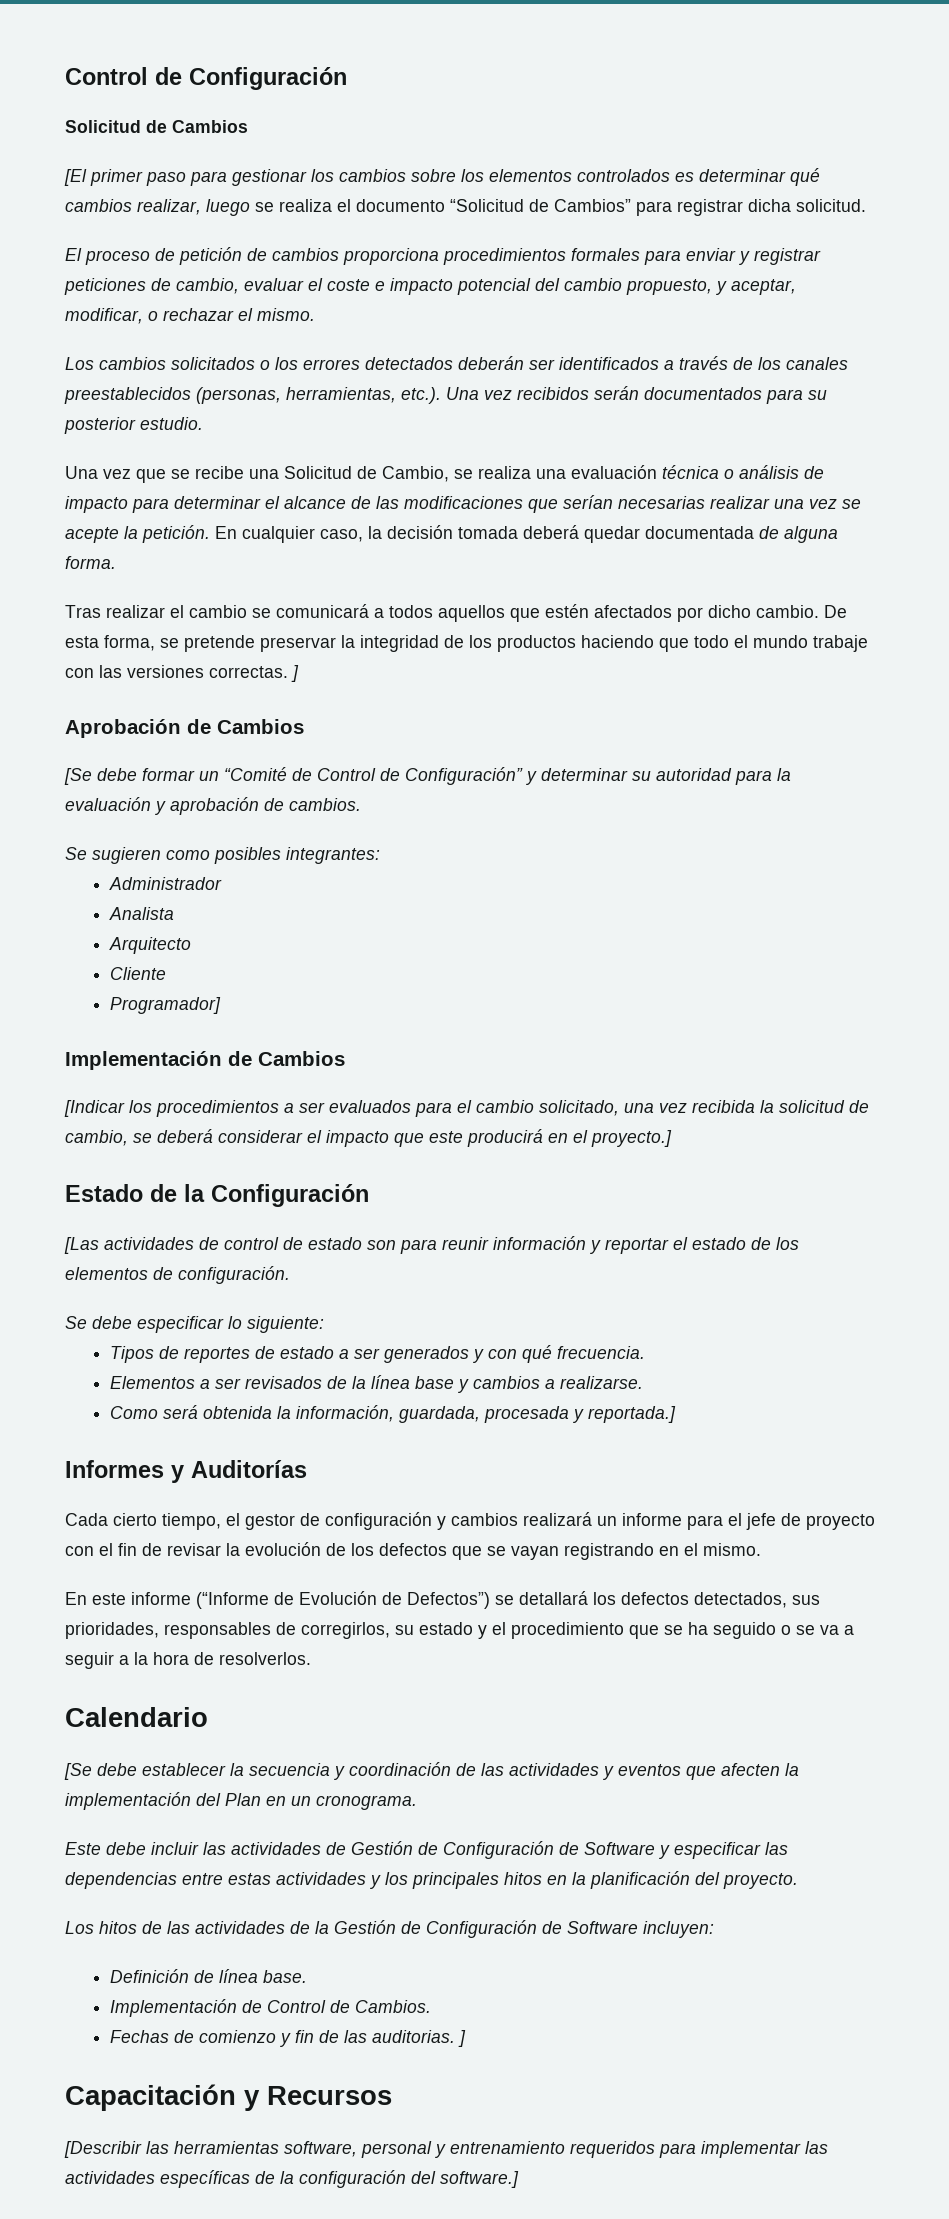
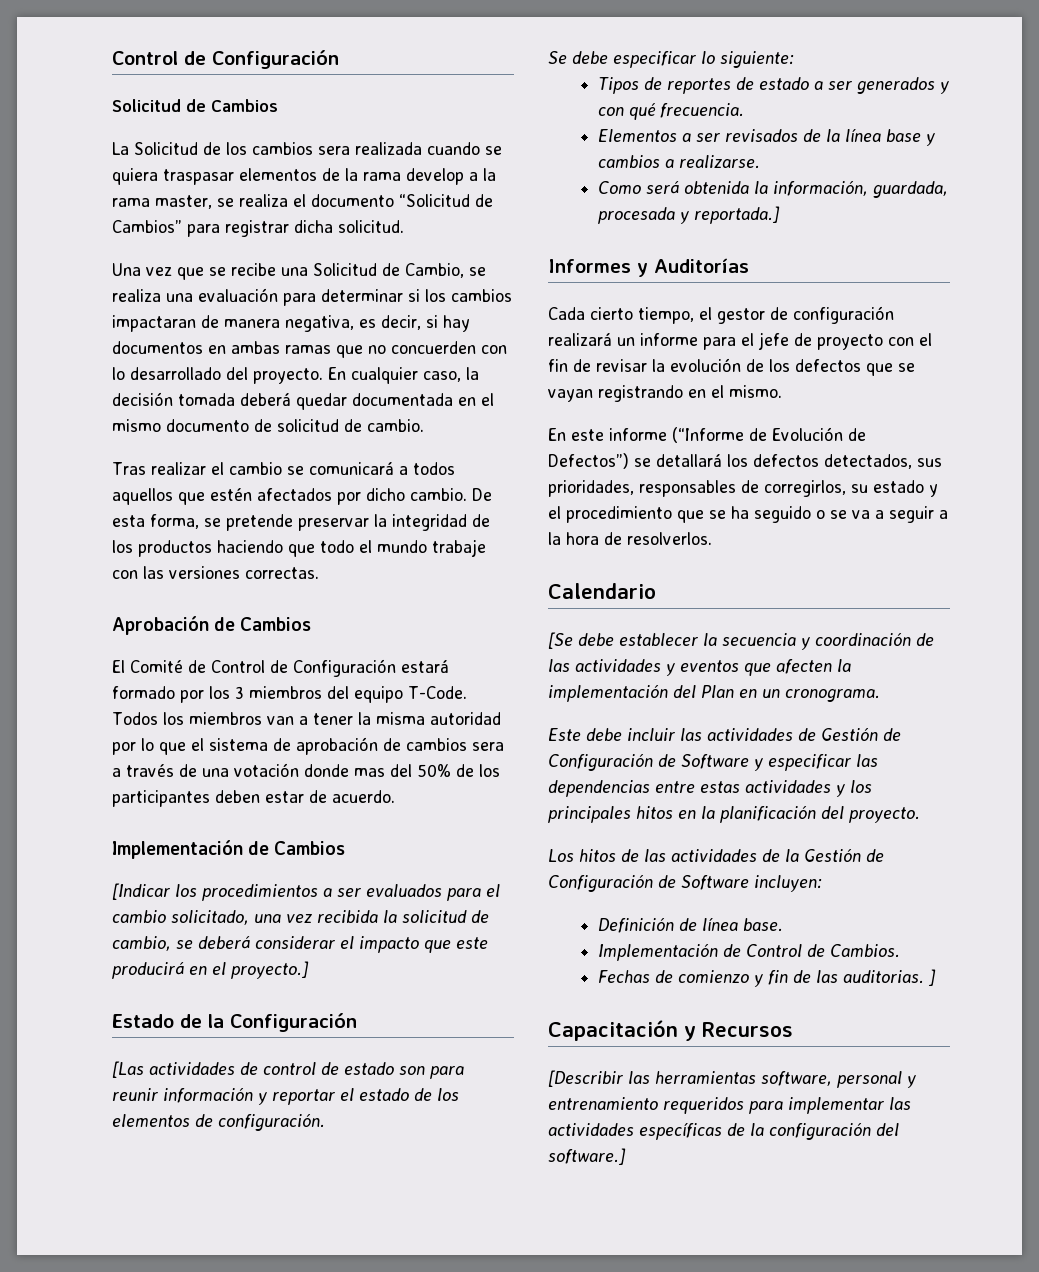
- [El primer paso para gestionar los cambios sobre los elementos controlados es determinar qué cambios realizar, luego se realiza el documento “Solicitud de Cambios” para registrar dicha solicitud.
+ La Solicitud de los cambios sera realizada cuando se quiera traspasar elementos de la rama develop a la rama master, se realiza el documento “Solicitud de Cambios” para registrar dicha solicitud.
- El proceso de petición de cambios proporciona procedimientos formales para enviar y registrar peticiones de cambio, evaluar el coste e impacto potencial del cambio propuesto, y aceptar, modificar, o rechazar el mismo.
- Los cambios solicitados o los errores detectados deberán ser identificados a través de los canales preestablecidos (personas, herramientas, etc.). Una vez recibidos serán documentados para su posterior estudio.
- Una vez que se recibe una Solicitud de Cambio, se realiza una evaluación técnica o análisis de impacto para determinar el alcance de las modificaciones que serían necesarias realizar una vez se acepte la petición.
+ Una vez que se recibe una Solicitud de Cambio, se realiza una evaluación para determinar si los cambios impactaran de manera negativa, es decir, si hay documentos en ambas ramas que no concuerden con lo desarrollado del proyecto.
- En cualquier caso, la decisión tomada deberá quedar documentada de alguna forma.
+ En cualquier caso, la decisión tomada deberá quedar documentada en el mismo documento de solicitud de cambio.
- De esta forma, se pretende preservar la integridad de los productos haciendo que todo el mundo trabaje con las versiones correctas. ]
+ De esta forma, se pretende preservar la integridad de los productos haciendo que todo el mundo trabaje con las versiones correctas.
- [Se debe formar un “Comité de Control de Configuración” y determinar su autoridad para la evaluación y aprobación de cambios.
- Se sugieren como posibles integrantes:
- Administrador
- Analista
- Arquitecto
- Cliente
- Programador]
+ El Comité de Control de Configuración estará formado por los 3 miembros del equipo T-Code. Todos los miembros van a tener la misma autoridad por lo que el sistema de aprobación de cambios sera a través de una votación donde mas del 50% de los participantes deben estar de acuerdo.
- Cada cierto tiempo, el gestor de configuración y cambios realizará un informe para el jefe de proyecto con el fin de revisar la evolución de los defectos que se vayan registrando en el mismo.
+ Cada cierto tiempo, el gestor de configuración realizará un informe para el jefe de proyecto con el fin de revisar la evolución de los defectos que se vayan registrando en el mismo.

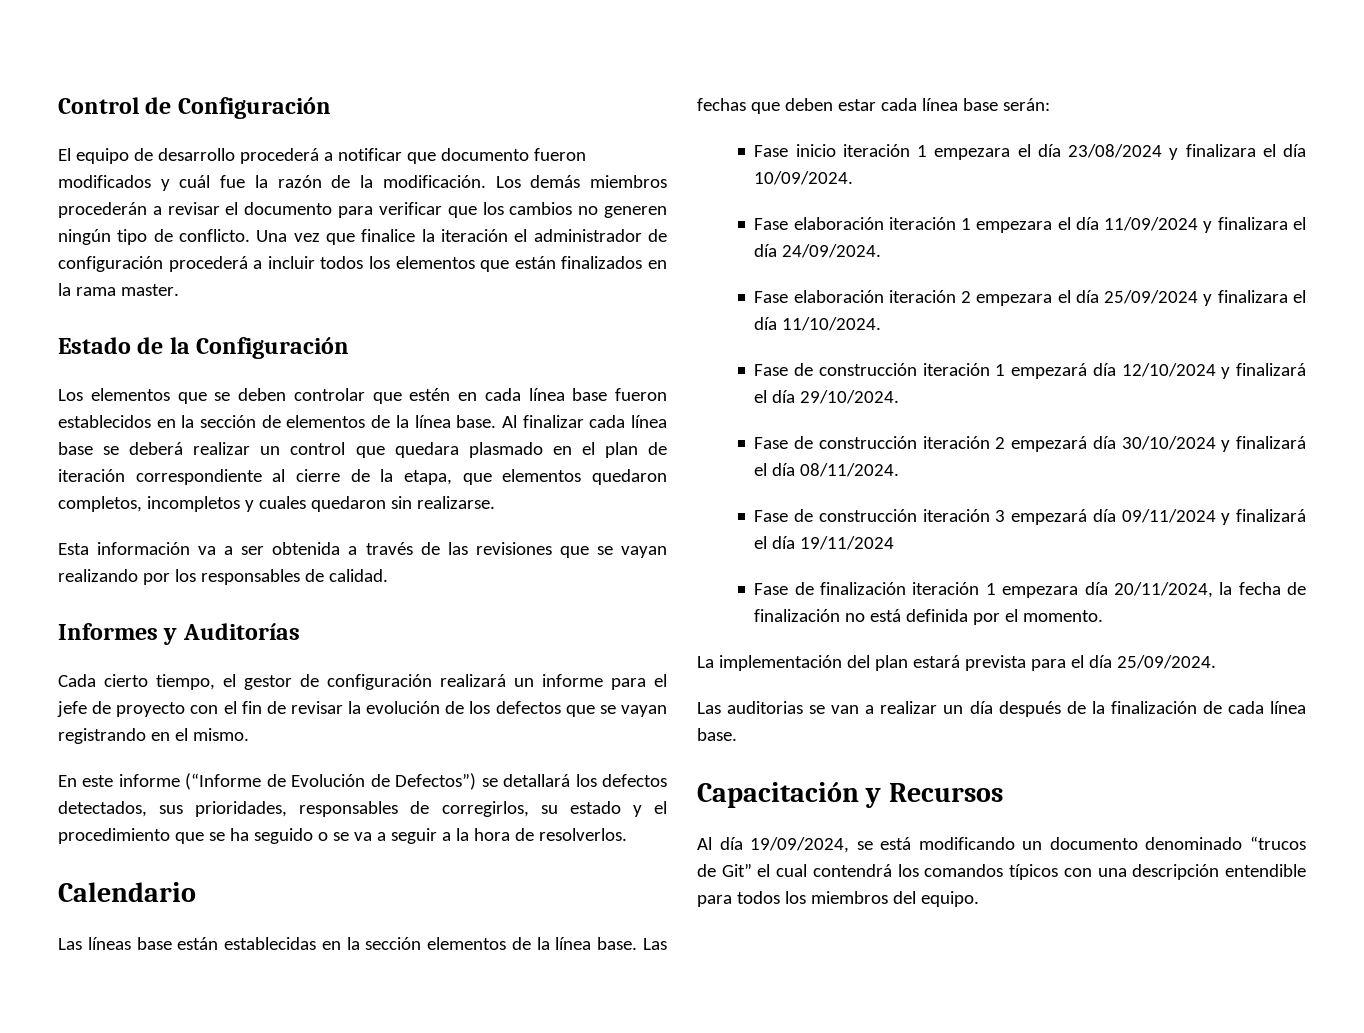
- Solicitud de Cambios
- La Solicitud de los cambios sera realizada cuando se quiera traspasar elementos de la rama develop a la rama master, se realiza el documento “Solicitud de Cambios” para registrar dicha solicitud.
- Una vez que se recibe una Solicitud de Cambio, se realiza una evaluación para determinar si los cambios impactaran de manera negativa, es decir, si hay documentos en ambas ramas que no concuerden con lo desarrollado del proyecto. En cualquier caso, la decisión tomada deberá quedar documentada en el mismo documento de solicitud de cambio.
- Tras realizar el cambio se comunicará a todos aquellos que estén afectados por dicho cambio. De esta forma, se pretende preservar la integridad de los productos haciendo que todo el mundo trabaje con las versiones correctas.
- Aprobación de Cambios
- El Comité de Control de Configuración estará formado por los 3 miembros del equipo T-Code. Todos los miembros van a tener la misma autoridad por lo que el sistema de aprobación de cambios sera a través de una votación donde mas del 50% de los participantes deben estar de acuerdo.
- Implementación de Cambios
- [Indicar los procedimientos a ser evaluados para el cambio solicitado, una vez recibida la solicitud de cambio, se deberá considerar el impacto que este producirá en el proyecto.]
+ El equipo de desarrollo procederá a notificar que documento fueron modificados y cuál fue la razón de la modificación. Los demás miembros procederán a revisar el documento para verificar que los cambios no generen ningún tipo de conflicto. Una vez que finalice la iteración el administrador de configuración procederá a incluir todos los elementos que están finalizados en la rama master.
  Estado de la Configuración
- [Las actividades de control de estado son para reunir información y reportar el estado de los elementos de configuración.
- Se debe especificar lo siguiente:
- Tipos de reportes de estado a ser generados y con qué frecuencia.
- Elementos a ser revisados de la línea base y cambios a realizarse.
- Como será obtenida la información, guardada, procesada y reportada.]
+ Los elementos que se deben controlar que estén en cada línea base fueron establecidos en la sección de elementos de la línea base. Al finalizar cada línea base se deberá realizar un control que quedara plasmado en el plan de iteración correspondiente al cierre de la etapa, que elementos quedaron completos, incompletos y cuales quedaron sin realizarse.
+ Esta información va a ser obtenida a través de las revisiones que se vayan realizando por los responsables de calidad.
- [Se debe establecer la secuencia y coordinación de las actividades y eventos que afecten la implementación del Plan en un cronograma.
- Este debe incluir las actividades de Gestión de Configuración de Software y especificar las dependencias entre estas actividades y los principales hitos en la planificación del proyecto.
- Los hitos de las actividades de la Gestión de Configuración de Software incluyen:
- Definición de línea base.
- Implementación de Control de Cambios.
- Fechas de comienzo y fin de las auditorias. ]
+ Las líneas base están establecidas en la sección elementos de la línea base. Las fechas que deben estar cada línea base serán:
+ Fase inicio iteración 1 empezara el día 23/08/2024 y finalizara el día 10/09/2024.
+ Fase elaboración iteración 1 empezara el día 11/09/2024 y finalizara el día 24/09/2024.
+ Fase elaboración iteración 2 empezara el día 25/09/2024 y finalizara el día 11/10/2024.
+ Fase de construcción iteración 1 empezará día 12/10/2024 y finalizará el día 29/10/2024.
+ Fase de construcción iteración 2 empezará día 30/10/2024 y finalizará el día 08/11/2024.
+ Fase de construcción iteración 3 empezará día 09/11/2024 y finalizará el día 19/11/2024
+ Fase de finalización iteración 1 empezara día 20/11/2024, la fecha de finalización no está definida por el momento.
+ La implementación del plan estará prevista para el día 25/09/2024.
+ Las auditorias se van a realizar un día después de la finalización de cada línea base.
  Capacitación y Recursos
- [Describir las herramientas software, personal y entrenamiento requeridos para implementar las actividades específicas de la configuración del software.]
+ Al día 19/09/2024, se está modificando un documento denominado “trucos de Git” el cual contendrá los comandos típicos con una descripción entendible para todos los miembros del equipo.

